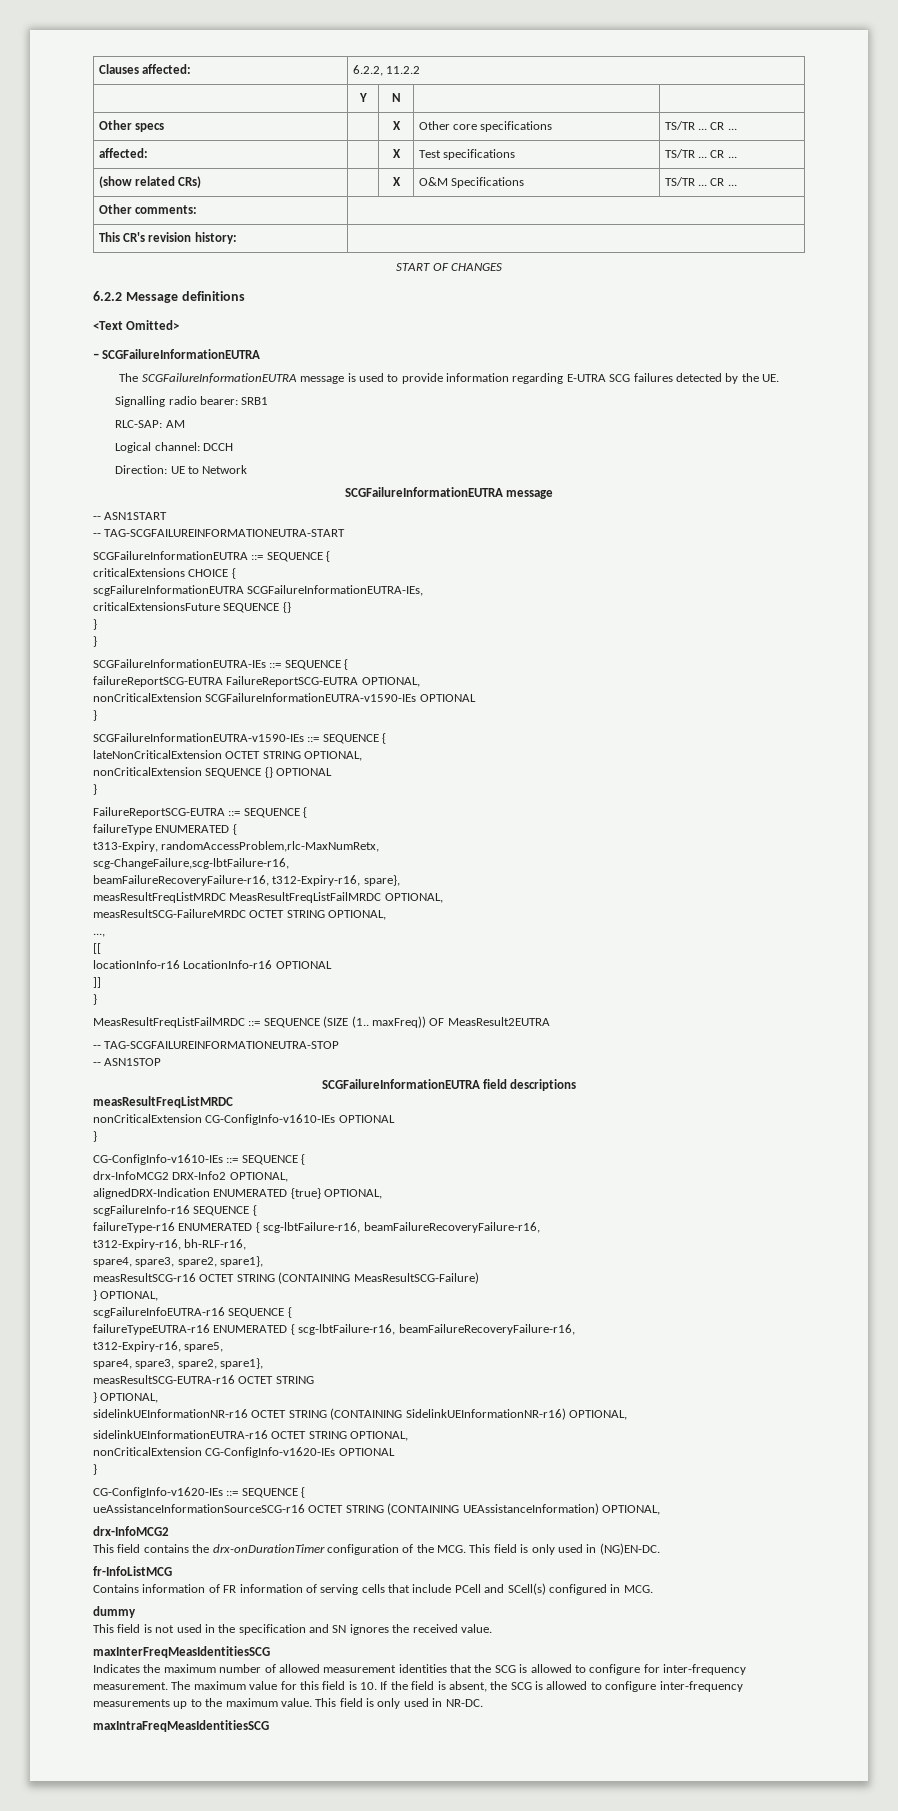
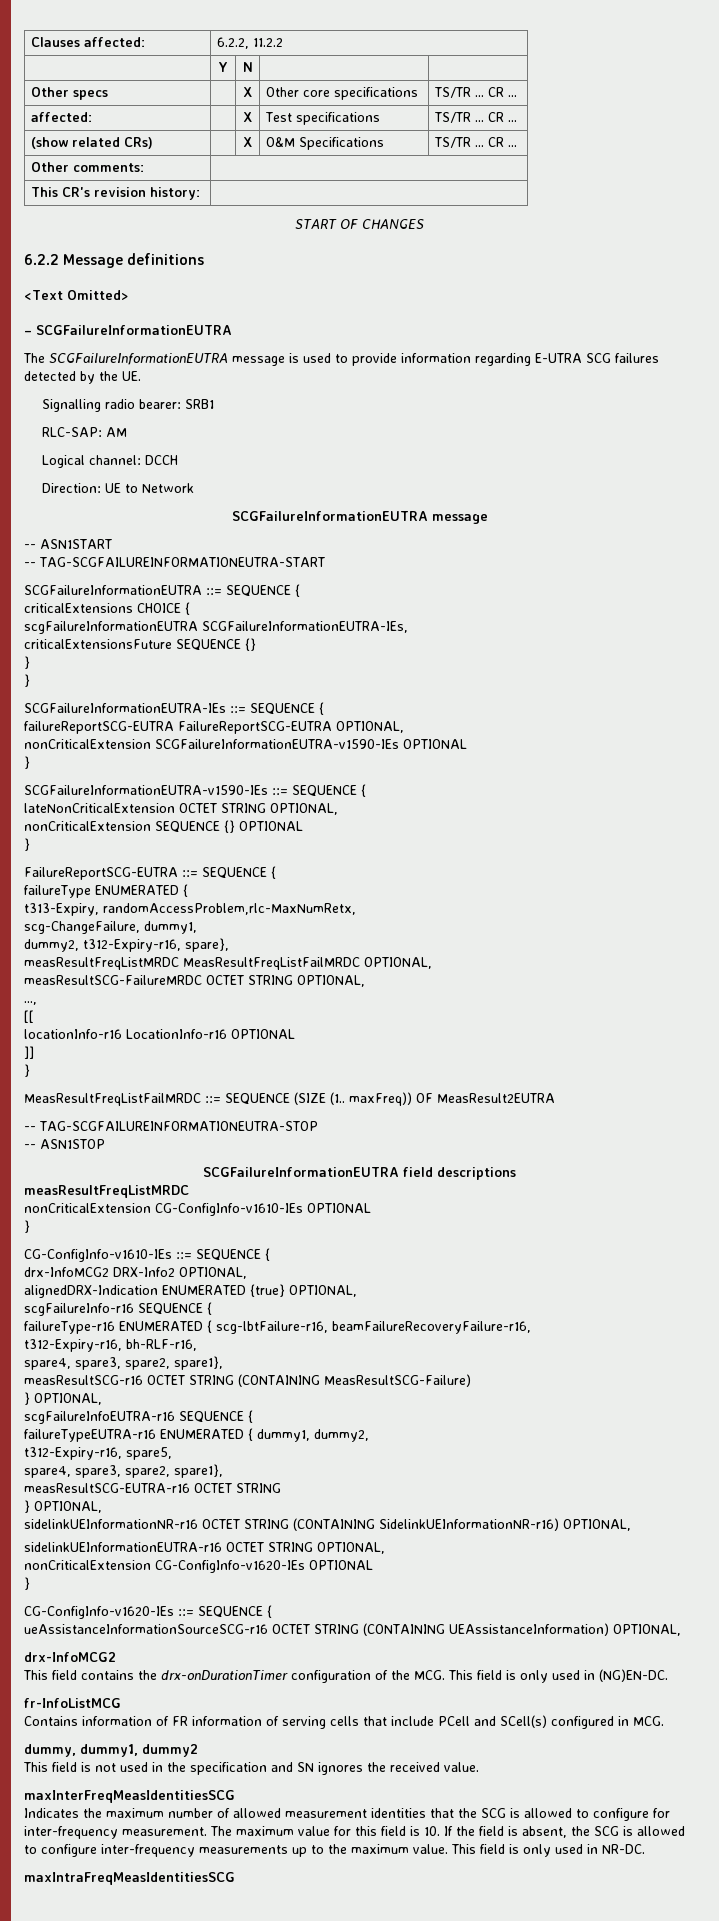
- scg-ChangeFailure,scg-lbtFailure-r16,
- beamFailureRecoveryFailure-r16, t312-Expiry-r16, spare},
+ scg-ChangeFailure, dummy1,
+ dummy2, t312-Expiry-r16, spare},
- failureTypeEUTRA-r16 ENUMERATED { scg-lbtFailure-r16, beamFailureRecoveryFailure-r16,
+ failureTypeEUTRA-r16 ENUMERATED { dummy1, dummy2,
- dummy
+ dummy, dummy1, dummy2

